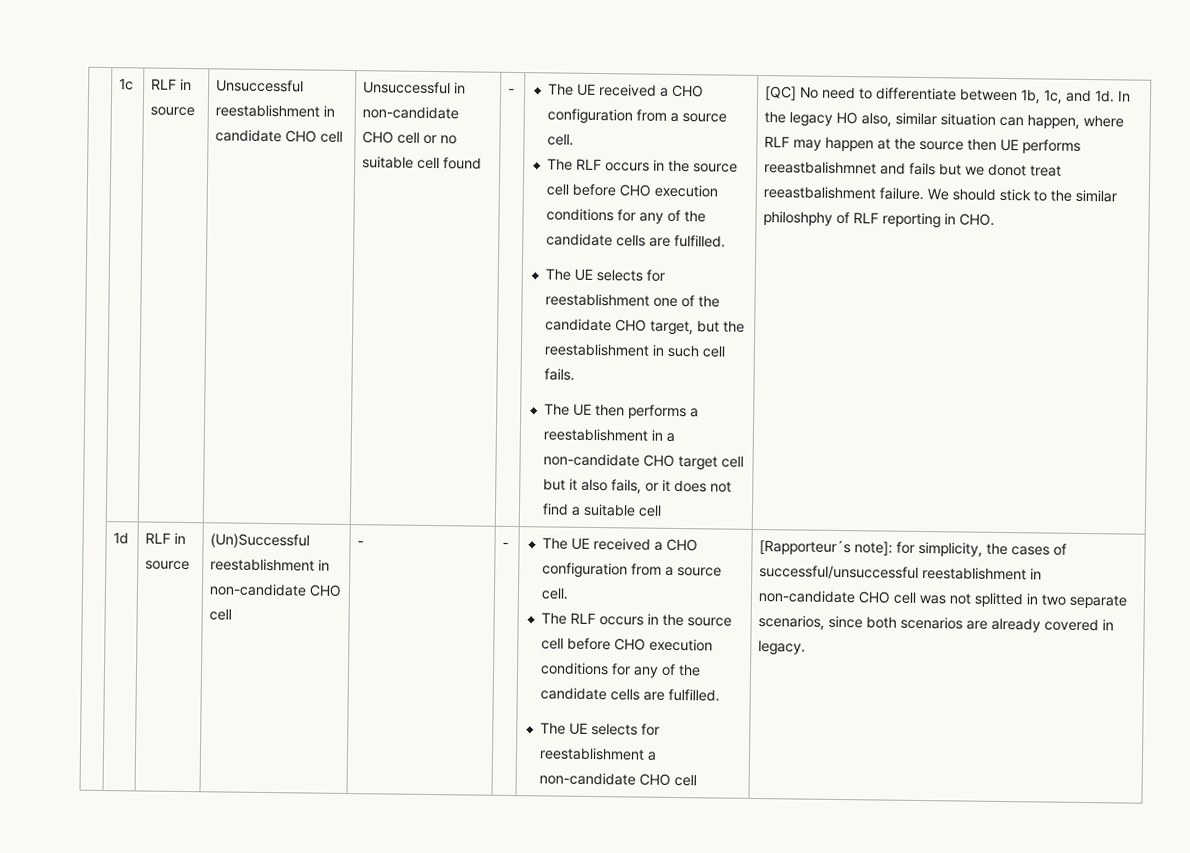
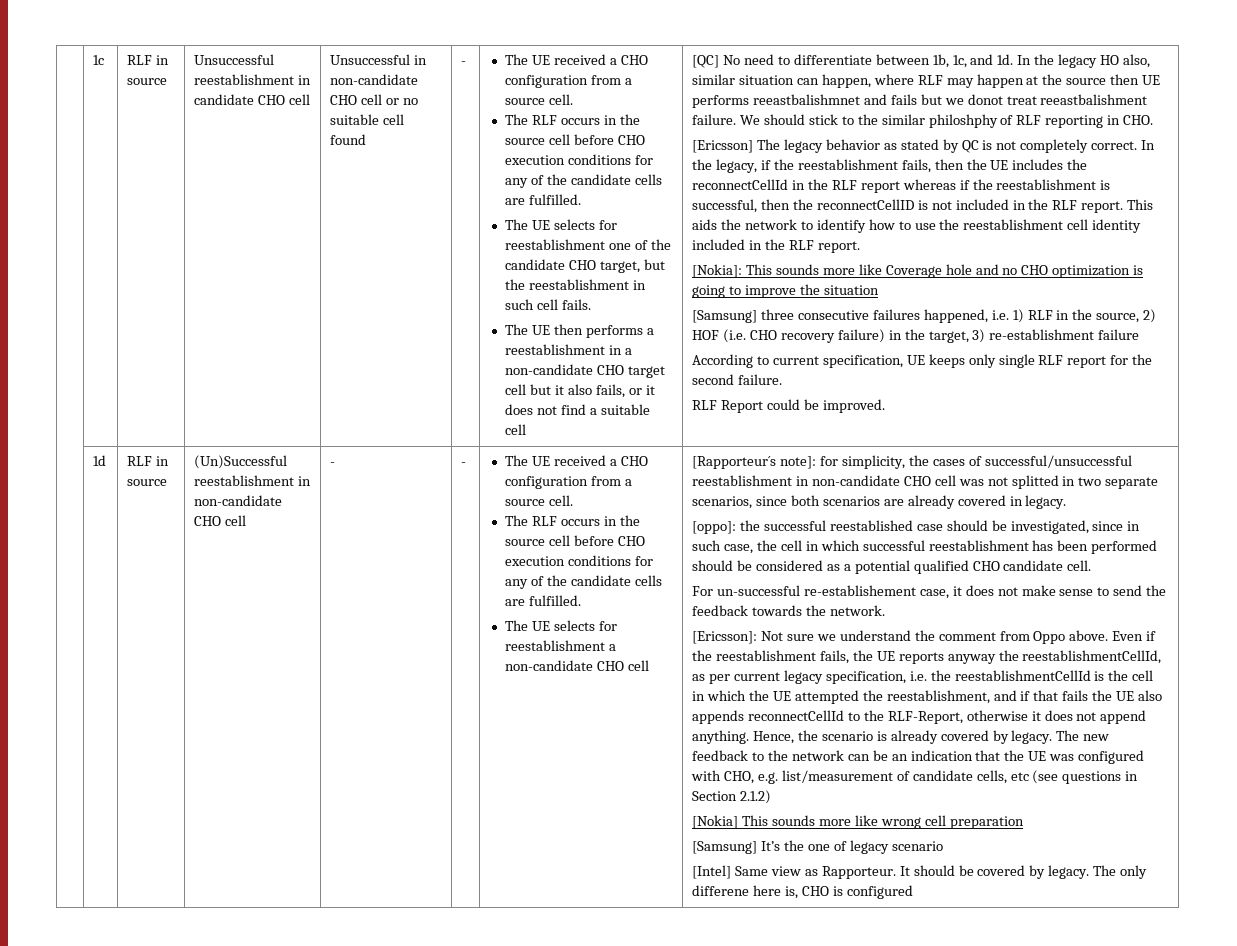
+ [Ericsson] The legacy behavior as stated by QC is not completely correct. In the legacy, if the reestablishment fails, then the UE includes the reconnectCellId in the RLF report whereas if the reestablishment is successful, then the reconnectCellID is not included in the RLF report. This aids the network to identify how to use the reestablishment cell identity included in the RLF report.
+ [Nokia]: This sounds more like Coverage hole and no CHO optimization is going to improve the situation
+ [Samsung] three consecutive failures happened, i.e. 1) RLF in the source, 2) HOF (i.e. CHO recovery failure) in the target, 3) re-establishment failure
+ According to current specification, UE keeps only single RLF report for the second failure.
+ RLF Report could be improved.
+ [oppo]: the successful reestablished case should be investigated, since in such case, the cell in which successful reestablishment has been performed should be considered as a potential qualified CHO candidate cell.
+ For un-successful re-establishement case, it does not make sense to send the feedback towards the network.
+ [Ericsson]: Not sure we understand the comment from Oppo above. Even if the reestablishment fails, the UE reports anyway the reestablishmentCellId, as per current legacy specification, i.e. the reestablishmentCellId is the cell in which the UE attempted the reestablishment, and if that fails the UE also appends reconnectCellId to the RLF-Report, otherwise it does not append anything. Hence, the scenario is already covered by legacy. The new feedback to the network can be an indication that the UE was configured with CHO, e.g. list/measurement of candidate cells, etc (see questions in Section 2.1.2)
+ [Nokia] This sounds more like wrong cell preparation
+ [Samsung] It’s the one of legacy scenario
+ [Intel] Same view as Rapporteur. It should be covered by legacy. The only differene here is, CHO is configured

